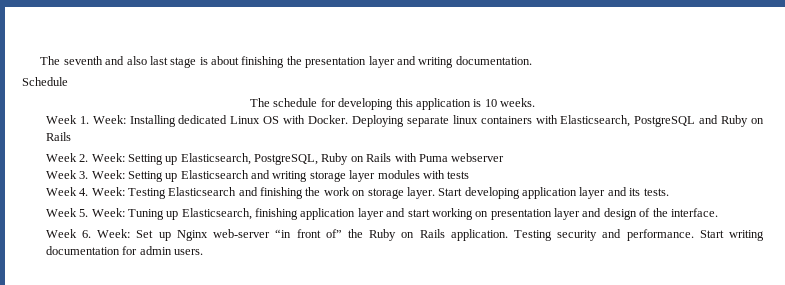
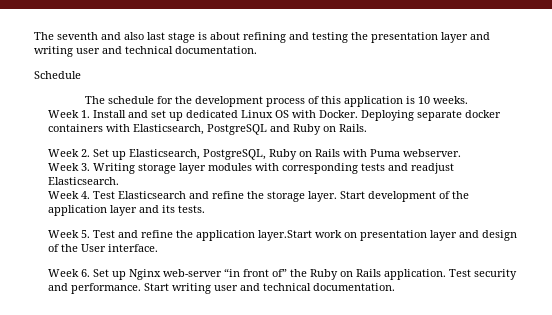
- The seventh and also last stage is about finishing the presentation layer and writing documentation.
+ The seventh and also last stage is about refining and testing the presentation layer and writing user and technical documentation.
- The schedule for developing this application is 10 weeks.
+ The schedule for the development process of this application is 10 weeks.
- Week 1. Week: Installing dedicated Linux OS with Docker.
+ Week 1. Install and set up dedicated Linux OS with Docker.
- Deploying separate linux containers with Elasticsearch, PostgreSQL and Ruby on Rails
+ Deploying separate docker containers with Elasticsearch, PostgreSQL and Ruby on Rails.
- Week 2. Week: Setting up Elasticsearch, PostgreSQL, Ruby on Rails with Puma webserver
+ Week 2. Set up Elasticsearch, PostgreSQL, Ruby on Rails with Puma webserver.
- Week 3. Week: Setting up Elasticsearch and writing storage layer modules with tests
+ Week 3. Writing storage layer modules with corresponding tests and readjust Elasticsearch.
- Week 4. Week: Testing Elasticsearch and finishing the work on storage layer. Start developing application layer and its tests.
+ Week 4. Test Elasticsearch and refine the storage layer. Start development of the application layer and its tests.
- Week 5. Week: Tuning up Elasticsearch, finishing application layer and start working on presentation layer and design of the interface.
+ Week 5. Test and refine the application layer.Start work on presentation layer and design of the User interface.
- Week 6. Week: Set up Nginx web-server “in front of” the Ruby on Rails application.
+ Week 6. Set up Nginx web-server “in front of” the Ruby on Rails application.
- Testing security and performance.
+ Test security and performance.
- Start writing documentation for admin users.
+ Start writing user and technical documentation.

